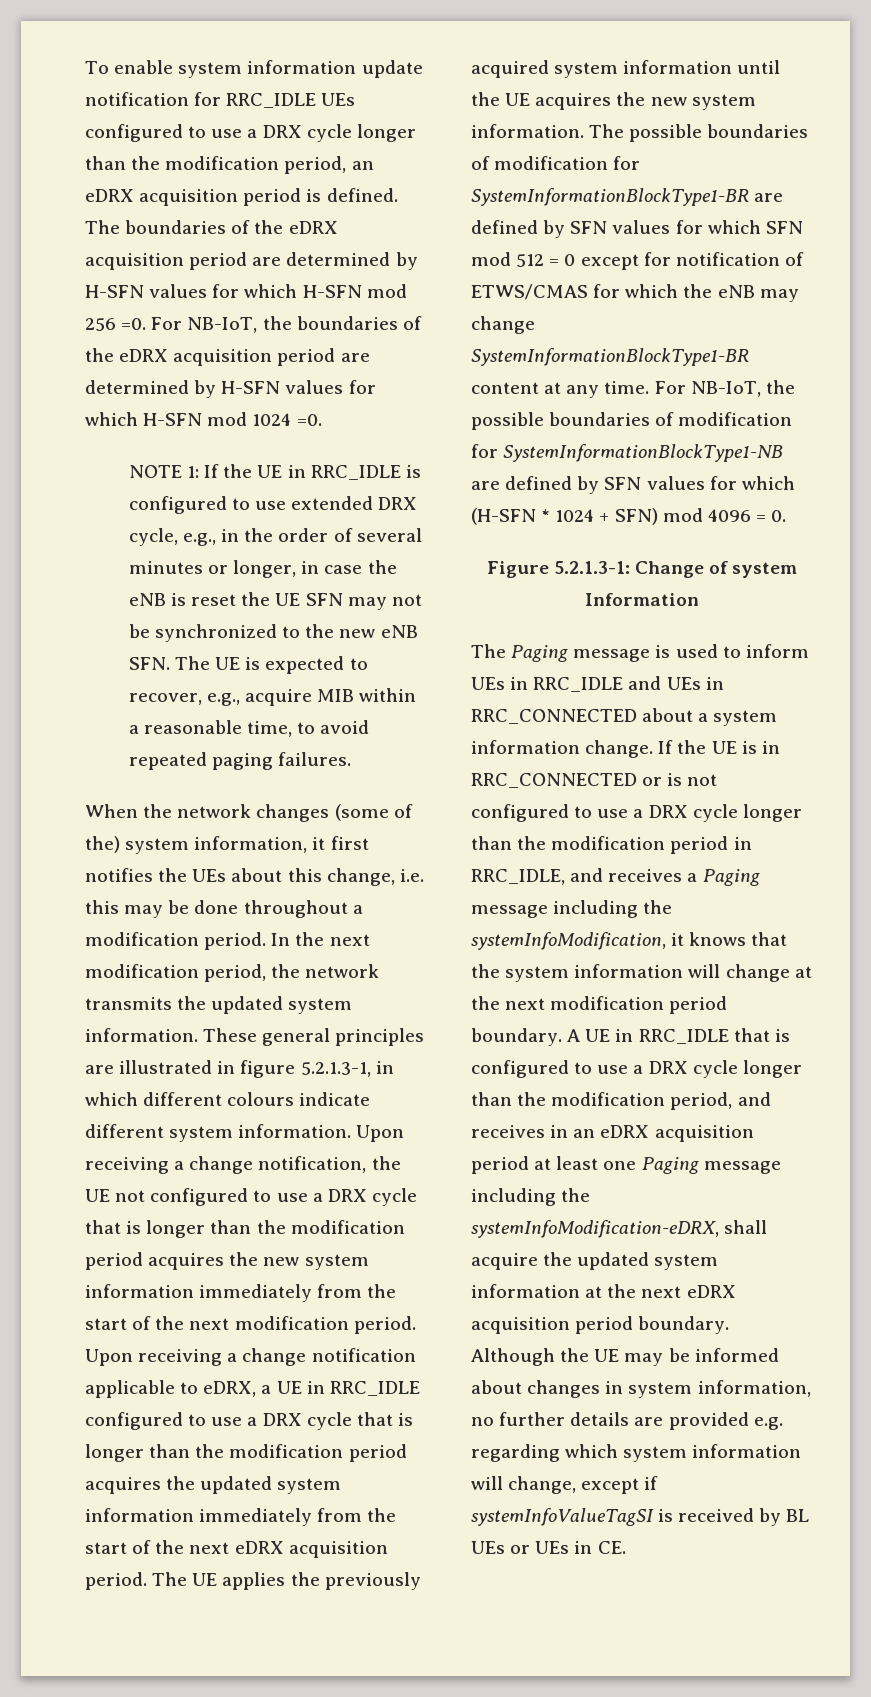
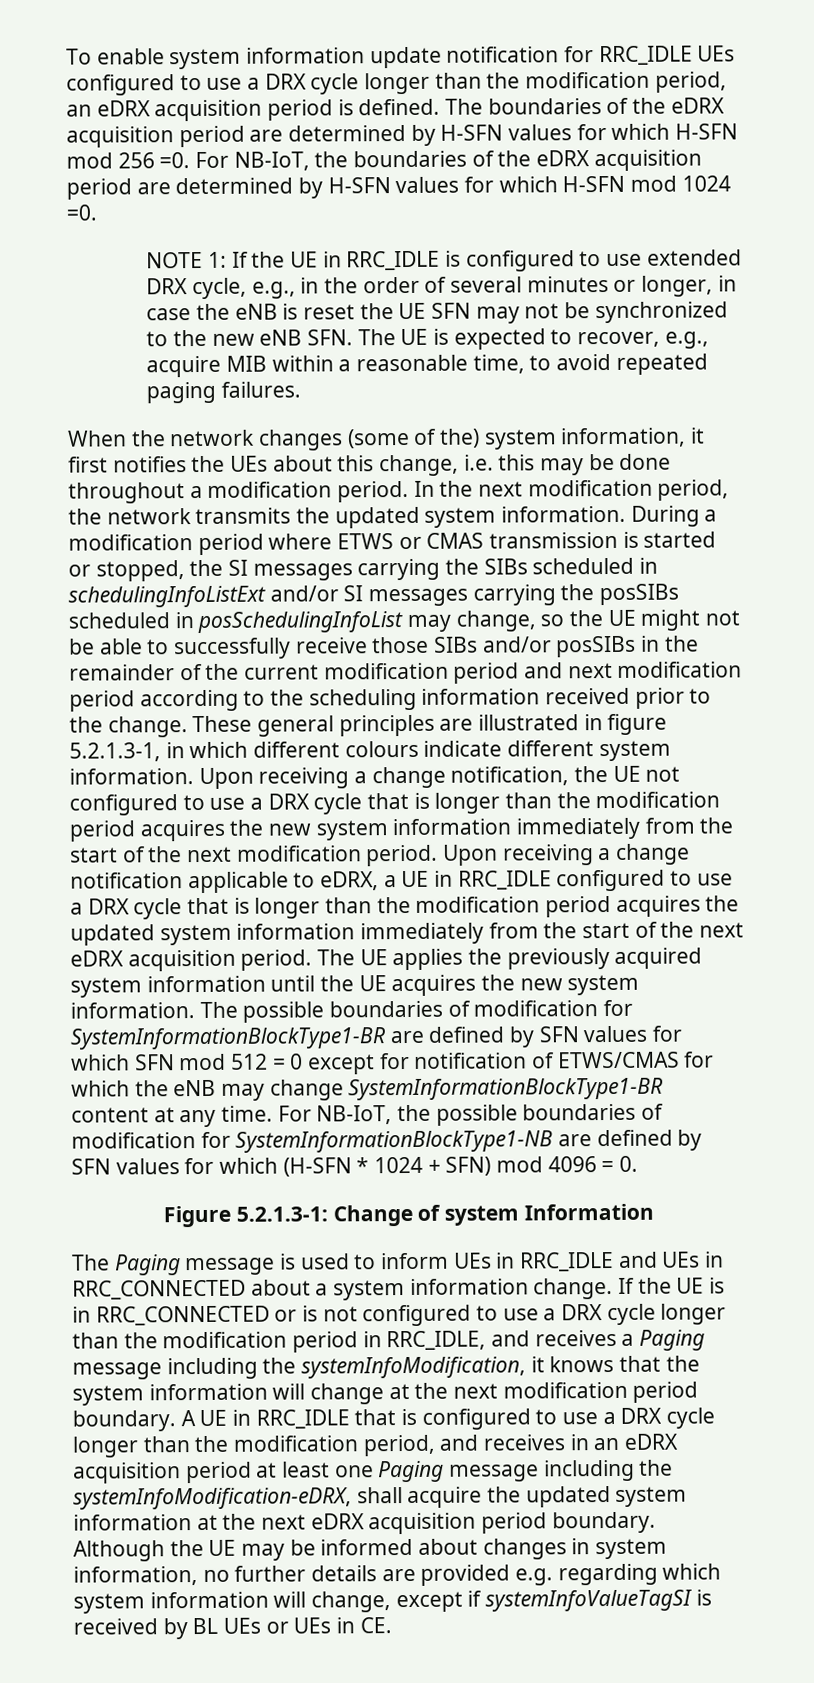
+ During a modification period where ETWS or CMAS transmission is started or stopped, the SI messages carrying the SIBs scheduled in schedulingInfoListExt and/or SI messages carrying the posSIBs scheduled in posSchedulingInfoList may change, so the UE might not be able to successfully receive those SIBs and/or posSIBs in the remainder of the current modification period and next modification period according to the scheduling information received prior to the change.

